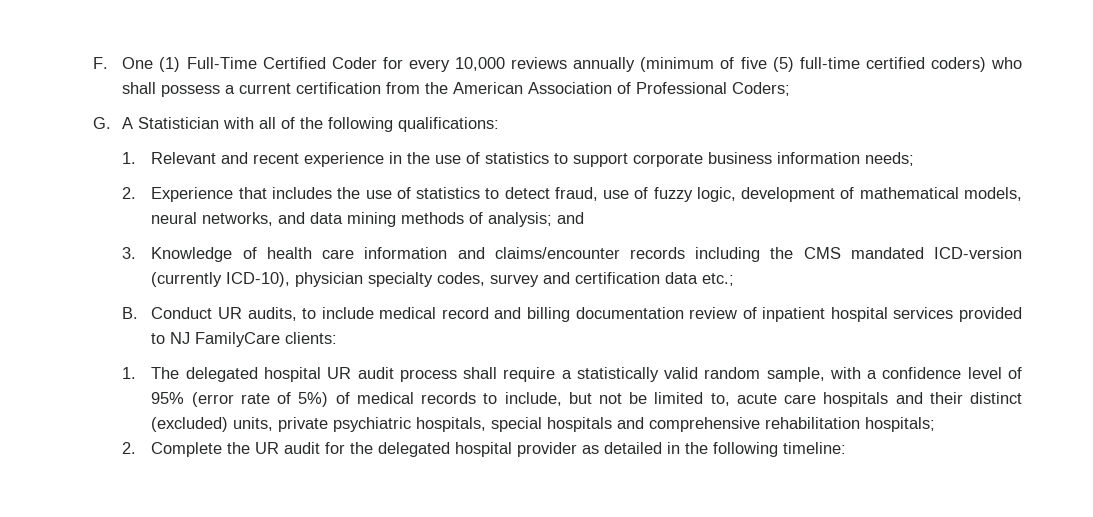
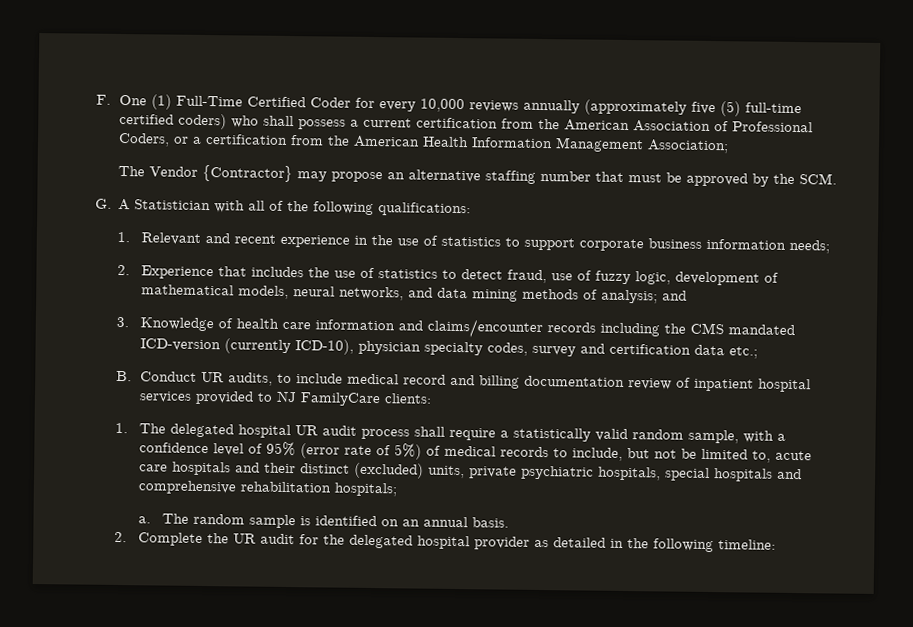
- F. One (1) Full-Time Certified Coder for every 10,000 reviews annually (minimum of five (5) full-time certified coders) who shall possess a current certification from the American Association of Professional Coders;
+ F. One (1) Full-Time Certified Coder for every 10,000 reviews annually (approximately five (5) full-time certified coders) who shall possess a current certification from the American Association of Professional Coders, or a certification from the American Health Information Management Association;
+ The Vendor {Contractor} may propose an alternative staffing number that must be approved by the SCM.
+ a. The random sample is identified on an annual basis.

